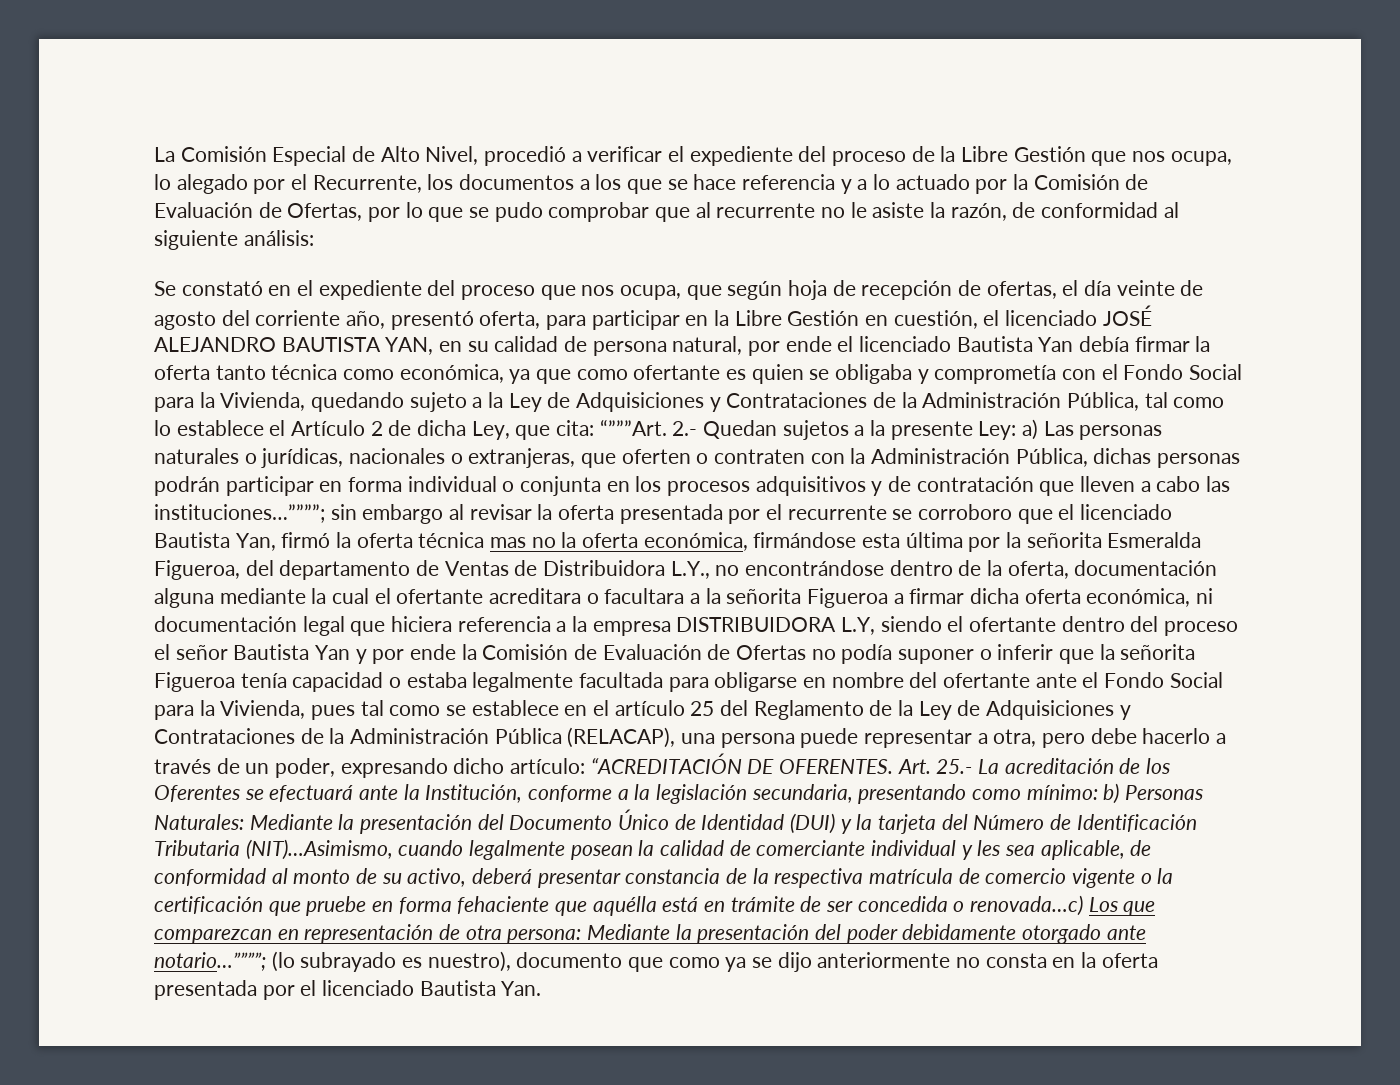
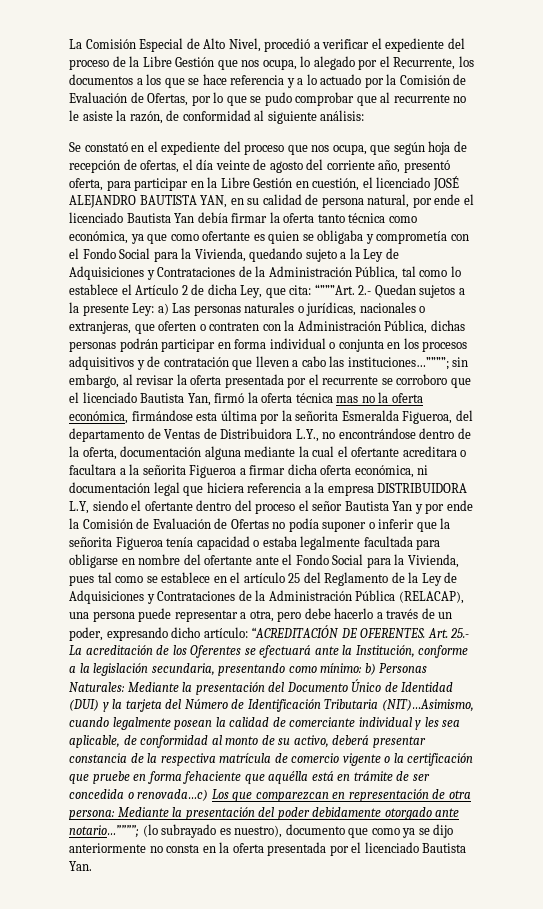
- sin embargo al revisar la oferta presentada por el recurrente se corroboro que el licenciado Bautista Yan, firmó la oferta técnica mas no la oferta económica, firmándose esta última por la señorita Esmeralda Figueroa, del departamento de Ventas de Distribuidora L.Y., no encontrándose dentro de la oferta, documentación alguna mediante la cual el ofertante acreditara o facultara a la señorita Figueroa a firmar dicha oferta económica, ni documentación legal que hiciera referencia a la empresa DISTRIBUIDORA L.Y, siendo el ofertante dentro del proceso el señor Bautista Yan y por ende la Comisión de Evaluación de Ofertas no podía suponer o inferir que la señorita Figueroa tenía capacidad o estaba legalmente facultada para obligarse en nombre del ofertante ante el Fondo Social para la Vivienda, pues tal como se establece en el artículo 25 del Reglamento de la Ley de Adquisiciones y Contrataciones de la Administración Pública (RELACAP), una persona puede representar a otra, pero debe hacerlo a través de un poder, expresando dicho artículo:
+ sin embargo, al revisar la oferta presentada por el recurrente se corroboro que el licenciado Bautista Yan, firmó la oferta técnica mas no la oferta económica, firmándose esta última por la señorita Esmeralda Figueroa, del departamento de Ventas de Distribuidora L.Y., no encontrándose dentro de la oferta, documentación alguna mediante la cual el ofertante acreditara o facultara a la señorita Figueroa a firmar dicha oferta económica, ni documentación legal que hiciera referencia a la empresa DISTRIBUIDORA L.Y, siendo el ofertante dentro del proceso el señor Bautista Yan y por ende la Comisión de Evaluación de Ofertas no podía suponer o inferir que la señorita Figueroa tenía capacidad o estaba legalmente facultada para obligarse en nombre del ofertante ante el Fondo Social para la Vivienda, pues tal como se establece en el artículo 25 del Reglamento de la Ley de Adquisiciones y Contrataciones de la Administración Pública (RELACAP), una persona puede representar a otra, pero debe hacerlo a través de un poder, expresando dicho artículo:

